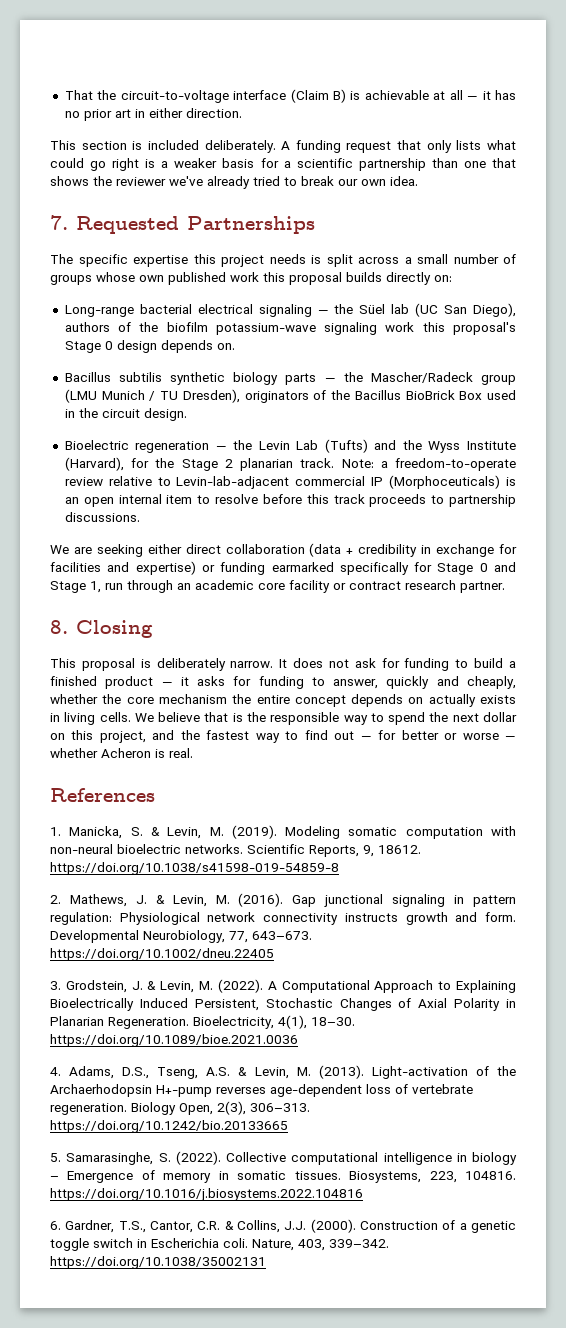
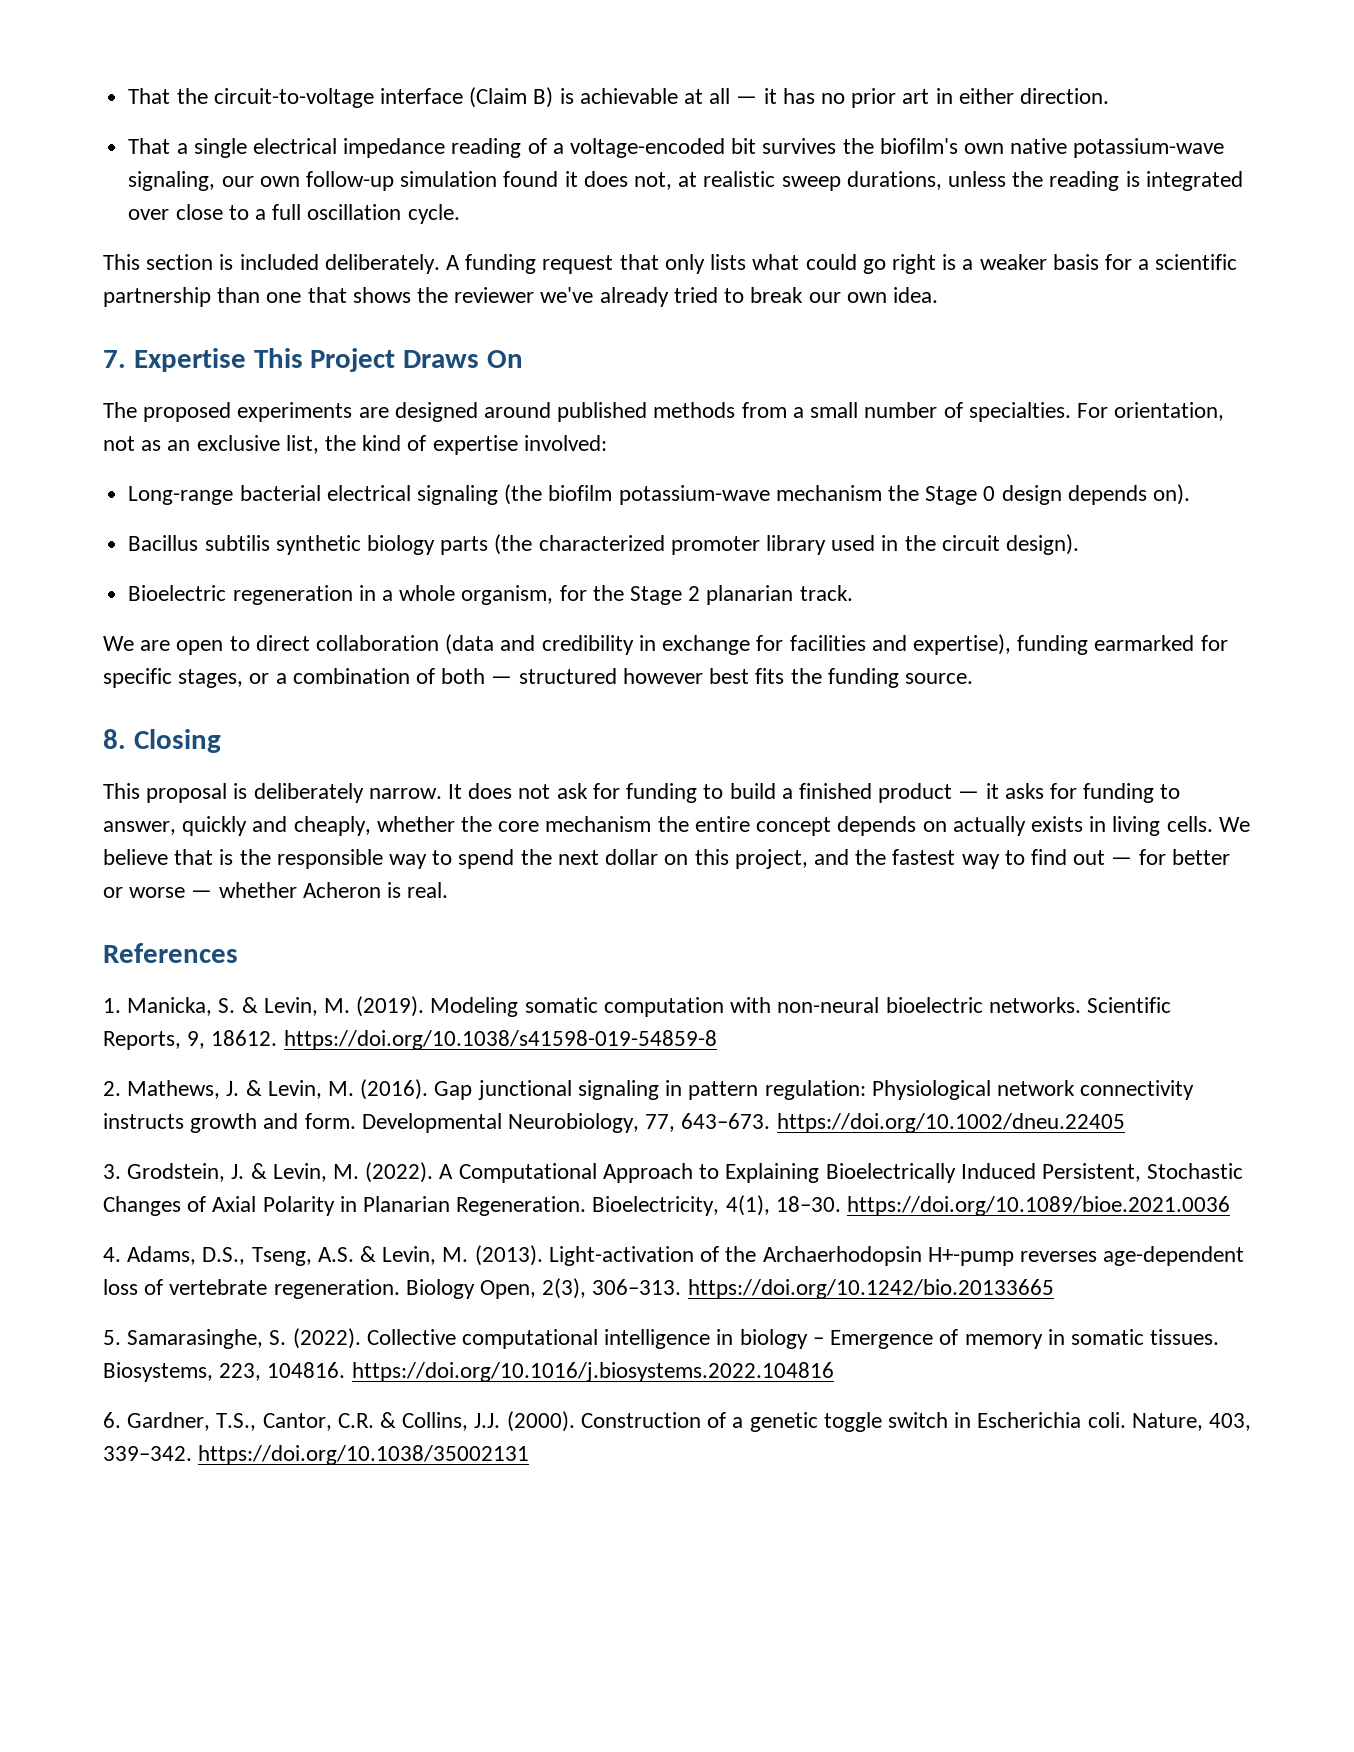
+ That a single electrical impedance reading of a voltage-encoded bit survives the biofilm's own native potassium-wave signaling, our own follow-up simulation found it does not, at realistic sweep durations, unless the reading is integrated over close to a full oscillation cycle.
- 7. Requested Partnerships
- The specific expertise this project needs is split across a small number of groups whose own published work this proposal builds directly on:
- Long-range bacterial electrical signaling — the Süel lab (UC San Diego), authors of the biofilm potassium-wave signaling work this proposal's Stage 0 design depends on.
+ 7. Expertise This Project Draws On
+ The proposed experiments are designed around published methods from a small number of specialties. For orientation, not as an exclusive list, the kind of expertise involved:
+ Long-range bacterial electrical signaling (the biofilm potassium-wave mechanism the Stage 0 design depends on).
- Bacillus subtilis synthetic biology parts — the Mascher/Radeck group (LMU Munich / TU Dresden), originators of the Bacillus BioBrick Box used in the circuit design.
+ Bacillus subtilis synthetic biology parts (the characterized promoter library used in the circuit design).
- Bioelectric regeneration — the Levin Lab (Tufts) and the Wyss Institute (Harvard), for the Stage 2 planarian track. Note: a freedom-to-operate review relative to Levin-lab-adjacent commercial IP (Morphoceuticals) is an open internal item to resolve before this track proceeds to partnership discussions.
+ Bioelectric regeneration in a whole organism, for the Stage 2 planarian track.
- We are seeking either direct collaboration (data + credibility in exchange for facilities and expertise) or funding earmarked specifically for Stage 0 and Stage 1, run through an academic core facility or contract research partner.
+ We are open to direct collaboration (data and credibility in exchange for facilities and expertise), funding earmarked for specific stages, or a combination of both — structured however best fits the funding source.

